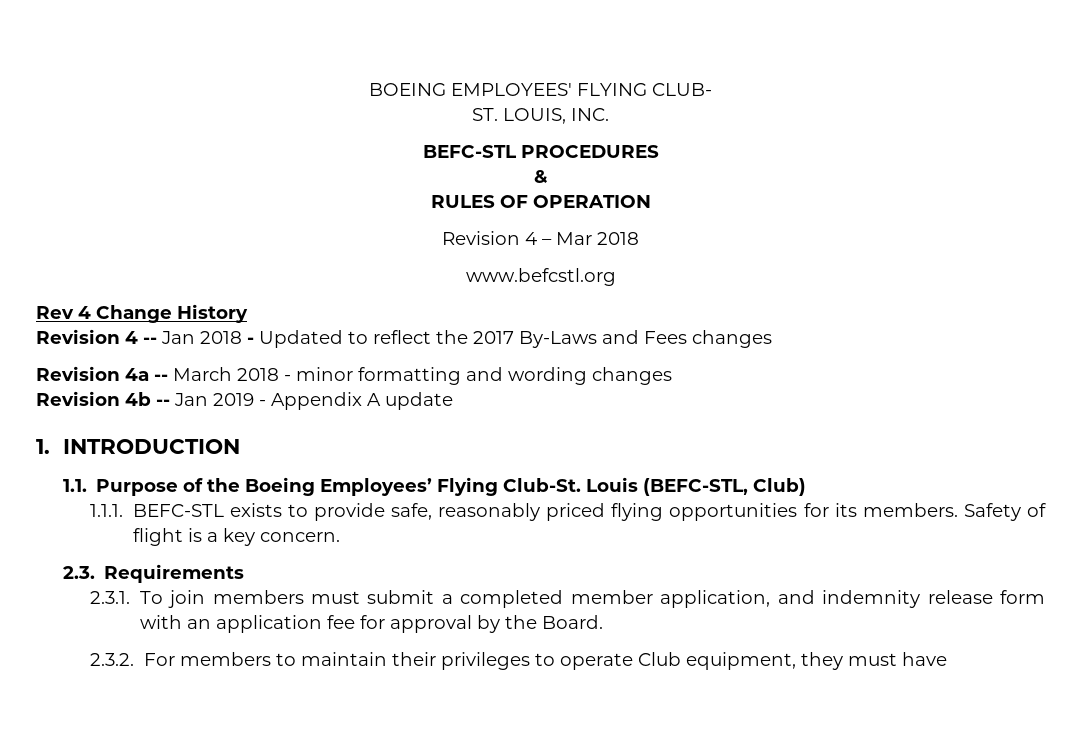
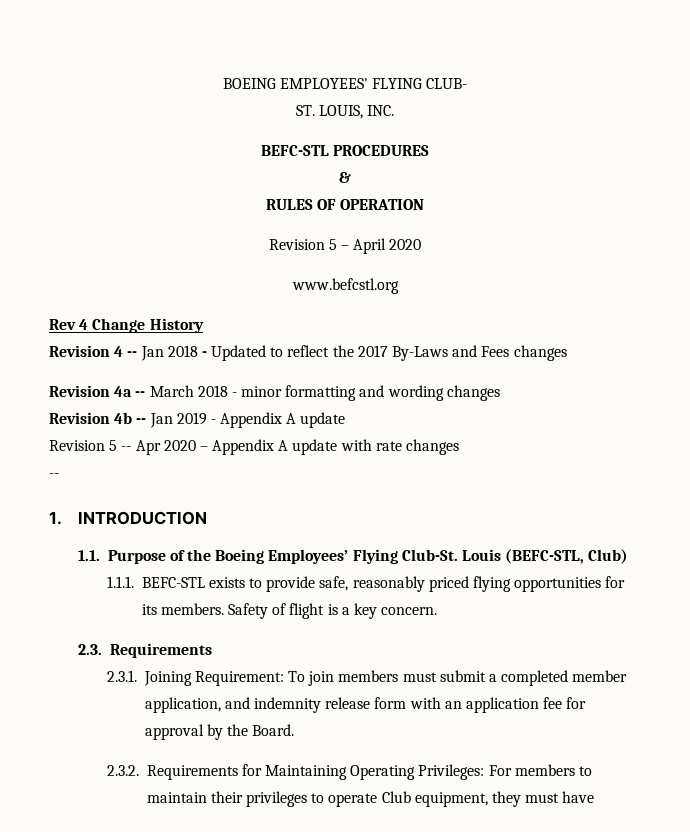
- Revision 4 – Mar 2018
+ Revision 5 – April 2020
+ Revision 5 -- Apr 2020 – Appendix A update with rate changes
+ --
- 2.3.1. To join members must submit a completed member application, and indemnity release form with an application fee for approval by the Board.
+ 2.3.1. Joining Requirement: To join members must submit a completed member application, and indemnity release form with an application fee for approval by the Board.
- 2.3.2. For members to maintain their privileges to operate Club equipment, they must have
+ 2.3.2. Requirements for Maintaining Operating Privileges: For members to maintain their privileges to operate Club equipment, they must have

